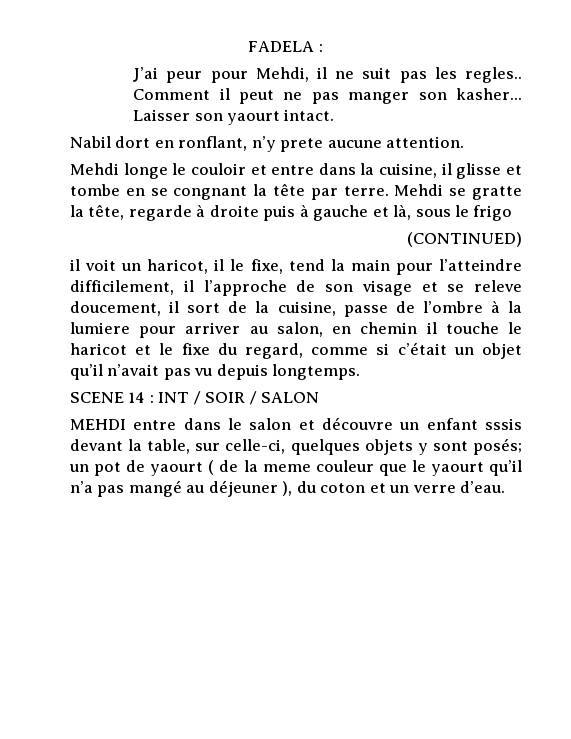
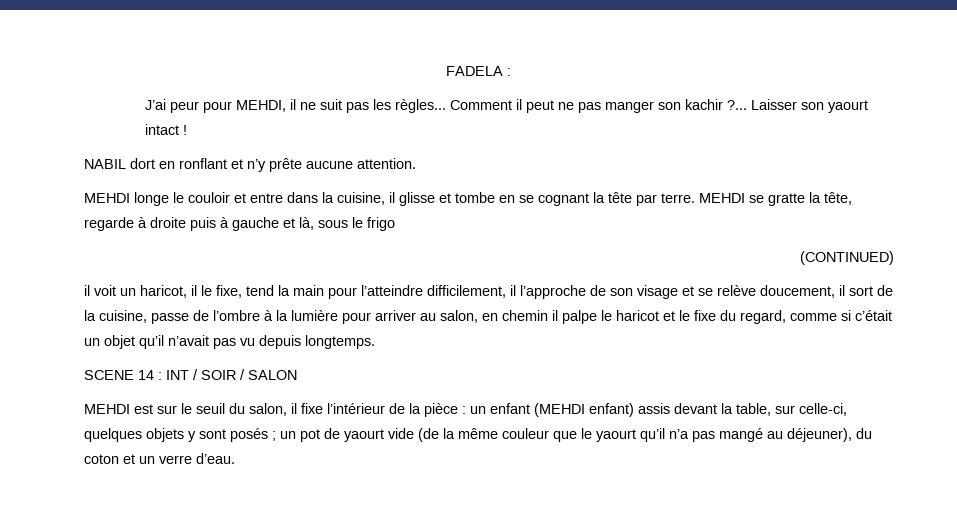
- J’ai peur pour Mehdi, il ne suit pas les regles..
+ J’ai peur pour MEHDI, il ne suit pas les règles...
- Comment il peut ne pas manger son kasher...
+ Comment il peut ne pas manger son kachir ?...
- Laisser son yaourt intact.
- Nabil dort en ronflant, n’y prete aucune attention.
+ Laisser son yaourt intact !
+ NABIL dort en ronflant et n’y prête aucune attention.
- Mehdi longe le couloir et entre dans la cuisine, il glisse et tombe en se congnant la tête par terre.
+ MEHDI longe le couloir et entre dans la cuisine, il glisse et tombe en se cognant la tête par terre.
- Mehdi se gratte la tête, regarde à droite puis à gauche et là, sous le frigo
+ MEHDI se gratte la tête, regarde à droite puis à gauche et là, sous le frigo
- il voit un haricot, il le fixe, tend la main pour l’atteindre difficilement, il l’approche de son visage et se releve doucement, il sort de la cuisine, passe de l’ombre à la lumiere pour arriver au salon, en chemin il touche le haricot et le fixe du regard, comme si c’était un objet qu’il n’avait pas vu depuis longtemps.
+ il voit un haricot, il le fixe, tend la main pour l’atteindre difficilement, il l’approche de son visage et se relève doucement, il sort de la cuisine, passe de l’ombre à la lumière pour arriver au salon, en chemin il palpe le haricot et le fixe du regard, comme si c’était un objet qu’il n’avait pas vu depuis longtemps.
- MEHDI entre dans le salon et découvre un enfant sssis devant la table, sur celle-ci, quelques objets y sont posés; un pot de yaourt ( de la meme couleur que le yaourt qu’il n’a pas mangé au déjeuner ), du coton et un verre d’eau.
+ MEHDI est sur le seuil du salon, il fixe l’intérieur de la pièce : un enfant (MEHDI enfant) assis devant la table, sur celle-ci, quelques objets y sont posés ; un pot de yaourt vide (de la même couleur que le yaourt qu’il n’a pas mangé au déjeuner), du coton et un verre d’eau.

